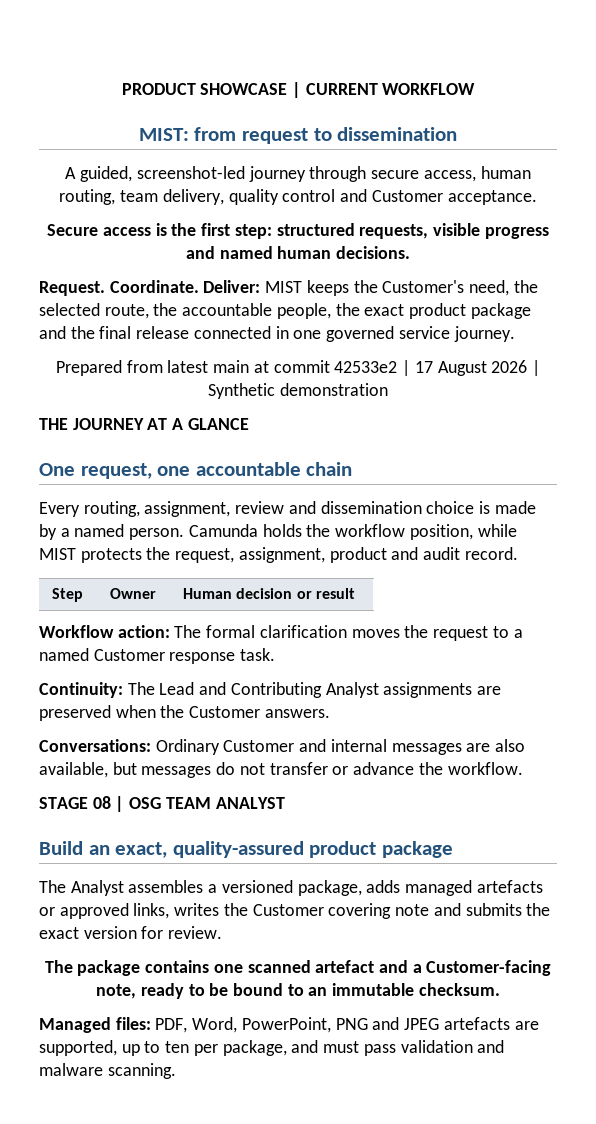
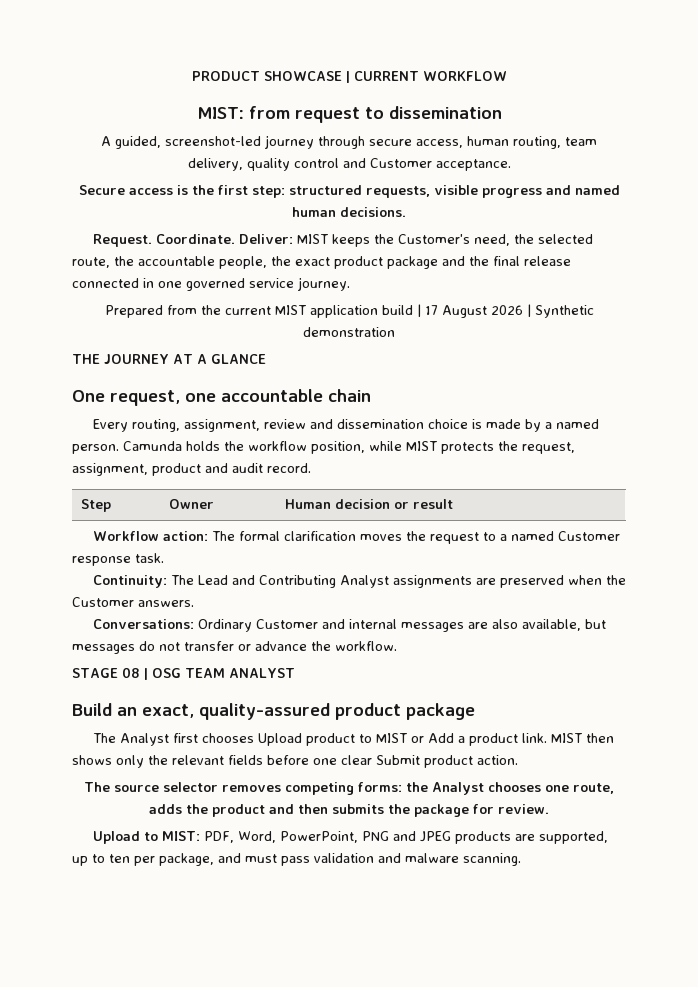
- Prepared from latest main at commit 42533e2 | 17 August 2026 | Synthetic demonstration
+ Prepared from the current MIST application build | 17 August 2026 | Synthetic demonstration
- The Analyst assembles a versioned package, adds managed artefacts or approved links, writes the Customer covering note and submits the exact version for review.
- The package contains one scanned artefact and a Customer-facing note, ready to be bound to an immutable checksum.
- Managed files: PDF, Word, PowerPoint, PNG and JPEG artefacts are supported, up to ten per package, and must pass validation and malware scanning.
+ The Analyst first chooses Upload product to MIST or Add a product link. MIST then shows only the relevant fields before one clear Submit product action.
+ The source selector removes competing forms: the Analyst chooses one route, adds the product and then submits the package for review.
+ Upload to MIST: PDF, Word, PowerPoint, PNG and JPEG products are supported, up to ten per package, and must pass validation and malware scanning.

